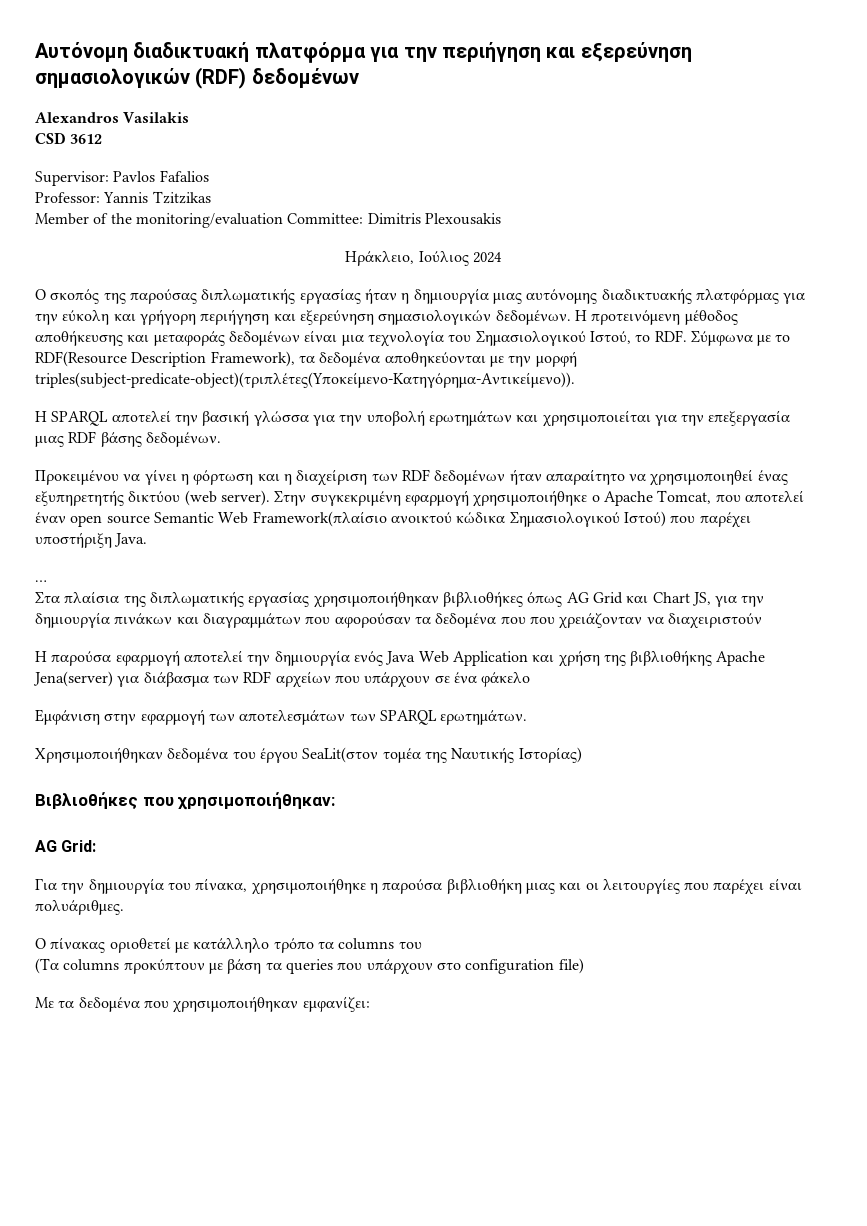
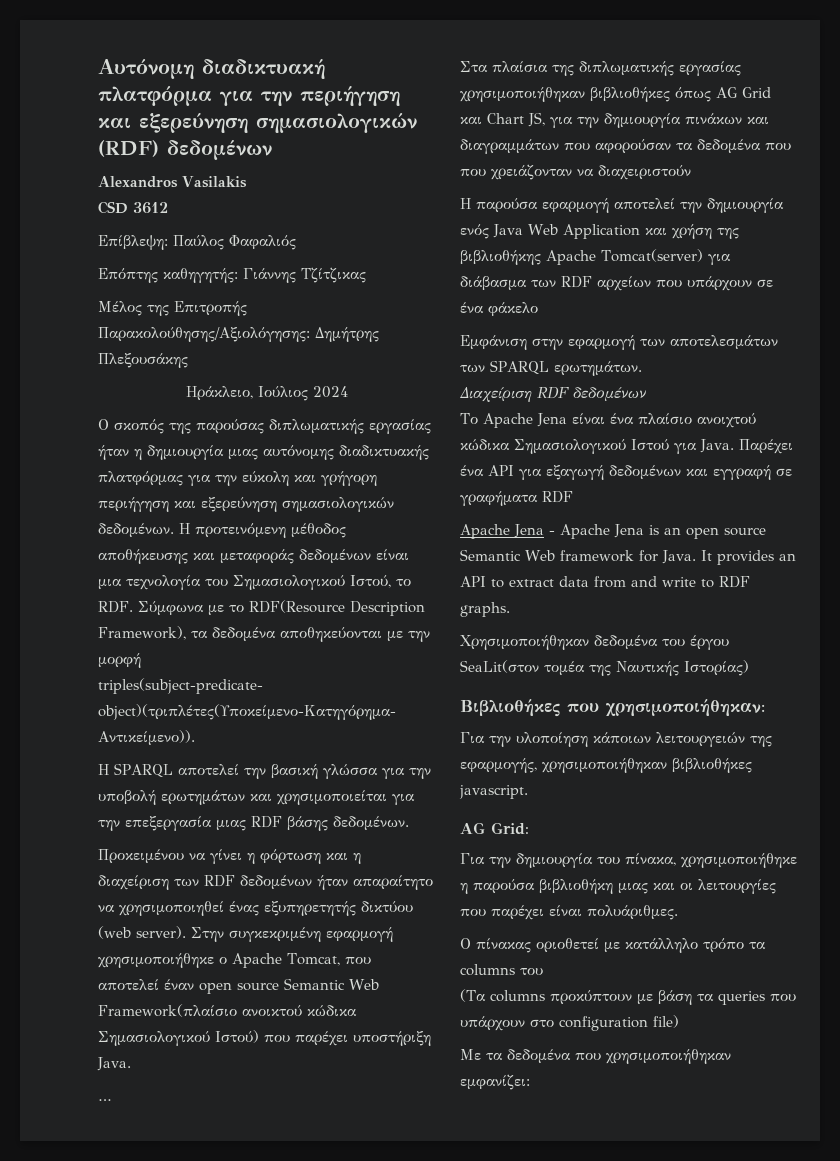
- Supervisor: Pavlos Fafalios
- Professor: Yannis Tzitzikas
- Member of the monitoring/evaluation Committee: Dimitris Plexousakis
+ Επίβλεψη: Παύλος Φαφαλιός
+ Επόπτης καθηγητής: Γιάννης Τζίτζικας
+ Μέλος της Επιτροπής Παρακολούθησης/Αξιολόγησης: Δημήτρης Πλεξουσάκης
- Η παρούσα εφαρμογή αποτελεί την δημιουργία ενός Java Web Application και χρήση της βιβλιοθήκης Apache Jena(server) για διάβασμα των RDF αρχείων που υπάρχουν σε ένα φάκελο
+ Η παρούσα εφαρμογή αποτελεί την δημιουργία ενός Java Web Application και χρήση της βιβλιοθήκης Apache Tomcat(server) για διάβασμα των RDF αρχείων που υπάρχουν σε ένα φάκελο
+ Διαχείριση RDF δεδομένων
+ Το Apache Jena είναι ένα πλαίσιο ανοιχτού κώδικα Σημασιολογικού Ιστού για Java. Παρέχει ένα API για εξαγωγή δεδομένων και εγγραφή σε γραφήματα RDF
+ Apache Jena - Apache Jena is an open source Semantic Web framework for Java. It provides an API to extract data from and write to RDF graphs.
+ Για την υλοποίηση κάποιων λειτουργειών της εφαρμογής, χρησιμοποιήθηκαν βιβλιοθήκες javascript.

